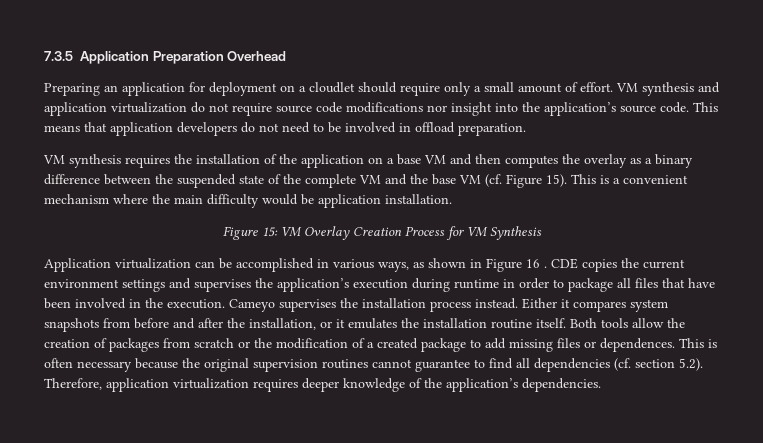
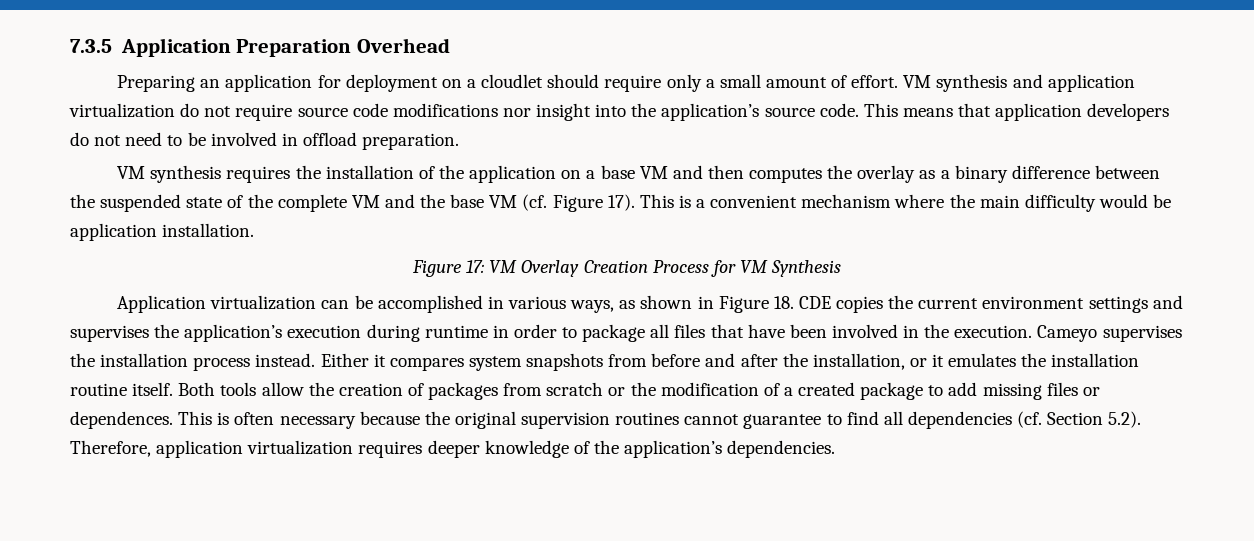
- VM synthesis requires the installation of the application on a base VM and then computes the overlay as a binary difference between the suspended state of the complete VM and the base VM (cf. Figure 15).
+ VM synthesis requires the installation of the application on a base VM and then computes the overlay as a binary difference between the suspended state of the complete VM and the base VM (cf. Figure 17).
- Figure 15: VM Overlay Creation Process for VM Synthesis
+ Figure 17: VM Overlay Creation Process for VM Synthesis
- Application virtualization can be accomplished in various ways, as shown in Figure 16 . CDE copies the current environment settings and supervises the application’s execution during runtime in order to package all files that have been involved in the execution.
+ Application virtualization can be accomplished in various ways, as shown in Figure 18. CDE copies the current environment settings and supervises the application’s execution during runtime in order to package all files that have been involved in the execution.
- This is often necessary because the original supervision routines cannot guarantee to find all dependencies (cf. section 5.2). Therefore, application virtualization requires deeper knowledge of the application’s dependencies.
+ This is often necessary because the original supervision routines cannot guarantee to find all dependencies (cf. Section 5.2). Therefore, application virtualization requires deeper knowledge of the application’s dependencies.

